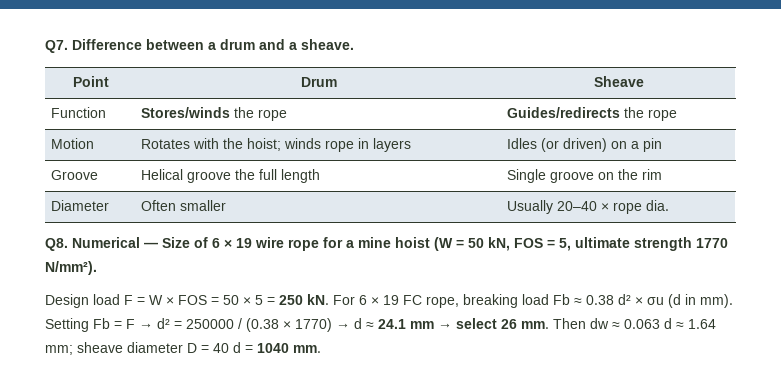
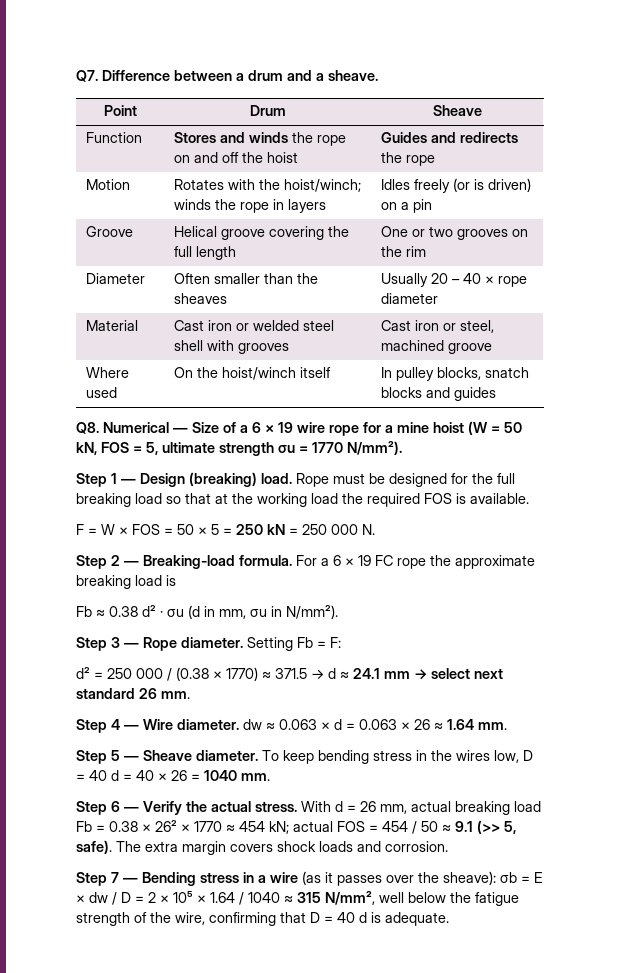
- Function | Stores/winds the rope | Guides/redirects the rope
+ Function | Stores and winds the rope on and off the hoist | Guides and redirects the rope
- Motion | Rotates with the hoist; winds rope in layers | Idles (or driven) on a pin
+ Motion | Rotates with the hoist/winch; winds the rope in layers | Idles freely (or is driven) on a pin
- Groove | Helical groove the full length | Single groove on the rim
+ Groove | Helical groove covering the full length | One or two grooves on the rim
- Diameter | Often smaller | Usually 20–40 × rope dia.
+ Diameter | Often smaller than the sheaves | Usually 20 – 40 × rope diameter
+ Material | Cast iron or welded steel shell with grooves | Cast iron or steel, machined groove
+ Where used | On the hoist/winch itself | In pulley blocks, snatch blocks and guides
- Q8. Numerical — Size of 6 × 19 wire rope for a mine hoist (W = 50 kN, FOS = 5, ultimate strength 1770 N/mm²).
+ Q8. Numerical — Size of a 6 × 19 wire rope for a mine hoist (W = 50 kN, FOS = 5, ultimate strength σu = 1770 N/mm²).
- Design load F = W × FOS = 50 × 5 = 250 kN. For 6 × 19 FC rope, breaking load Fb ≈ 0.38 d² × σu (d in mm). Setting Fb = F → d² = 250000 / (0.38 × 1770) → d ≈ 24.1 mm → select 26 mm. Then dw ≈ 0.063 d ≈ 1.64 mm; sheave diameter D = 40 d = 1040 mm.
+ Step 1 — Design (breaking) load. Rope must be designed for the full breaking load so that at the working load the required FOS is available.
+ F = W × FOS = 50 × 5 = 250 kN = 250 000 N.
+ Step 2 — Breaking-load formula. For a 6 × 19 FC rope the approximate breaking load is
+ Fb ≈ 0.38 d² · σu (d in mm, σu in N/mm²).
+ Step 3 — Rope diameter. Setting Fb = F:
+ d² = 250 000 / (0.38 × 1770) ≈ 371.5 → d ≈ 24.1 mm → select next standard 26 mm.
+ Step 4 — Wire diameter. dw ≈ 0.063 × d = 0.063 × 26 ≈ 1.64 mm.
+ Step 5 — Sheave diameter. To keep bending stress in the wires low, D = 40 d = 40 × 26 = 1040 mm.
+ Step 6 — Verify the actual stress. With d = 26 mm, actual breaking load Fb = 0.38 × 26² × 1770 ≈ 454 kN; actual FOS = 454 / 50 ≈ 9.1 (>> 5, safe). The extra margin covers shock loads and corrosion.
+ Step 7 — Bending stress in a wire (as it passes over the sheave): σb = E × dw / D = 2 × 10⁵ × 1.64 / 1040 ≈ 315 N/mm², well below the fatigue strength of the wire, confirming that D = 40 d is adequate.

